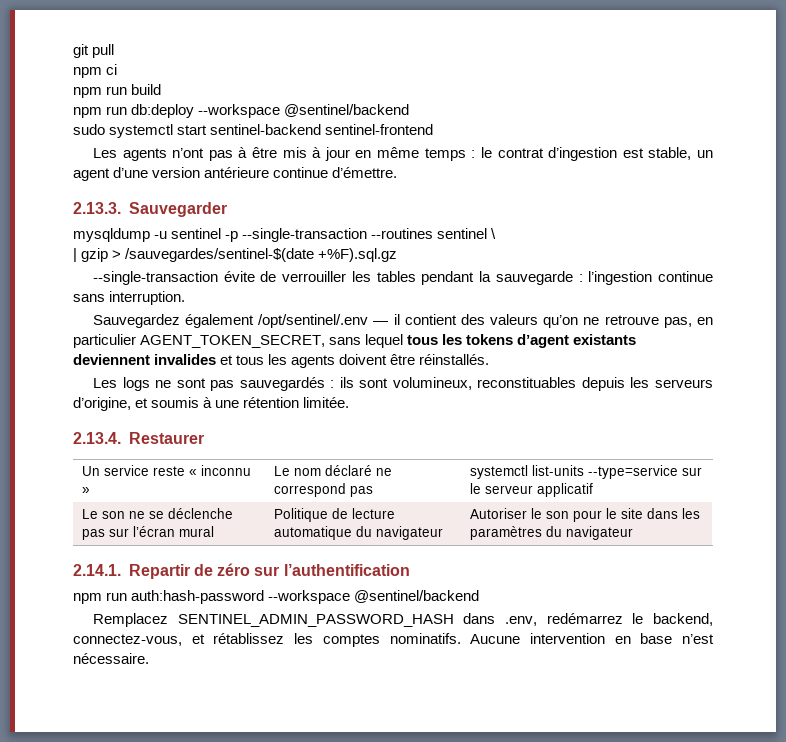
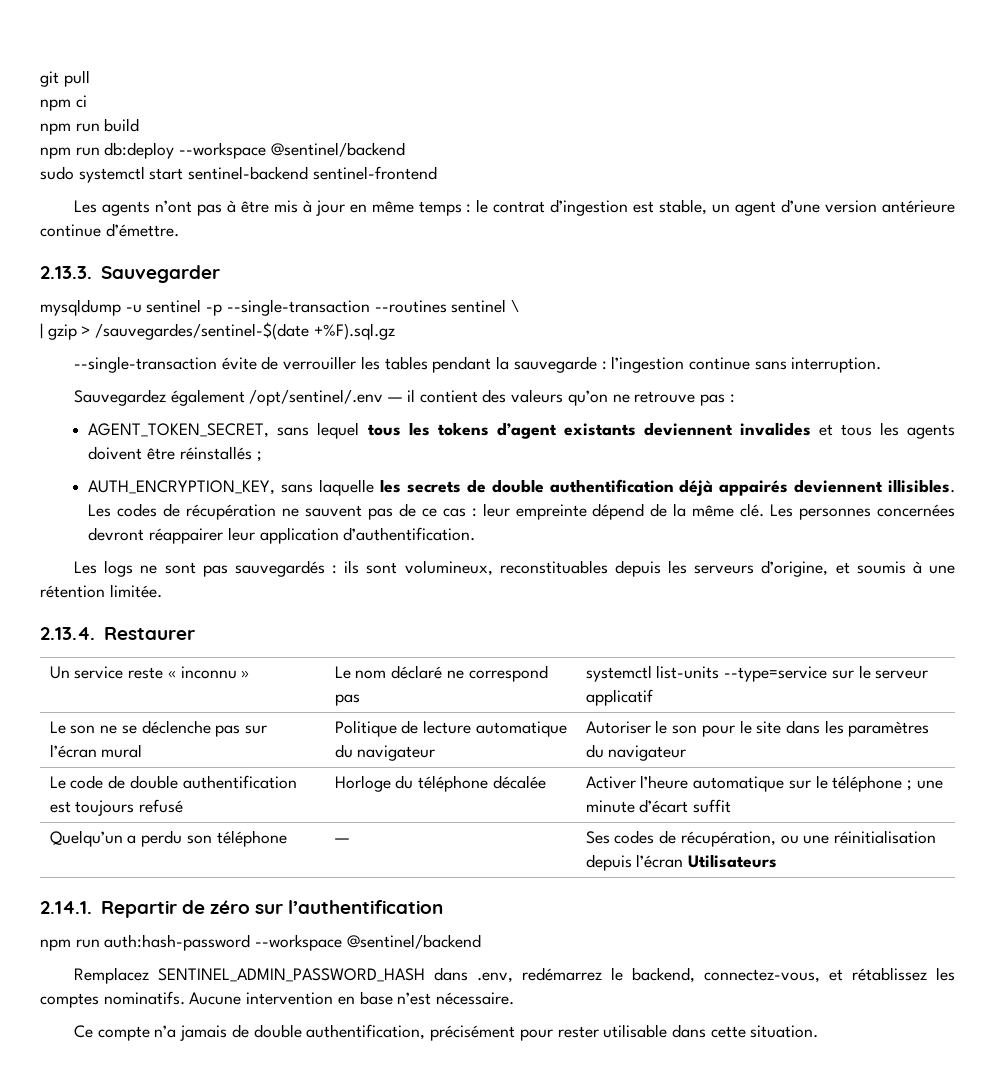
- Sauvegardez également /opt/sentinel/.env — il contient des valeurs qu’on ne retrouve pas, en particulier AGENT_TOKEN_SECRET, sans lequel tous les tokens d’agent existants deviennent invalides et tous les agents doivent être réinstallés.
+ Sauvegardez également /opt/sentinel/.env — il contient des valeurs qu’on ne retrouve pas :
+ AGENT_TOKEN_SECRET, sans lequel tous les tokens d’agent existants deviennent invalides et tous les agents doivent être réinstallés ;
+ AUTH_ENCRYPTION_KEY, sans laquelle les secrets de double authentification déjà appairés deviennent illisibles. Les codes de récupération ne sauvent pas de ce cas : leur empreinte dépend de la même clé. Les personnes concernées devront réappairer leur application d’authentification.
+ Le code de double authentification est toujours refusé | Horloge du téléphone décalée | Activer l’heure automatique sur le téléphone ; une minute d’écart suffit
+ Quelqu’un a perdu son téléphone | — | Ses codes de récupération, ou une réinitialisation depuis l’écran Utilisateurs
+ Ce compte n’a jamais de double authentification, précisément pour rester utilisable dans cette situation.

